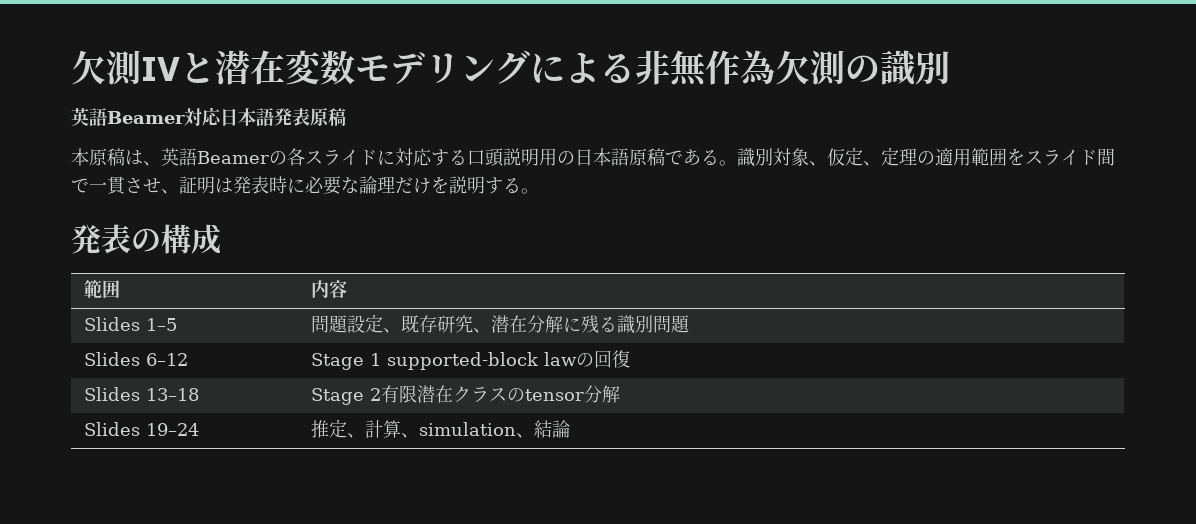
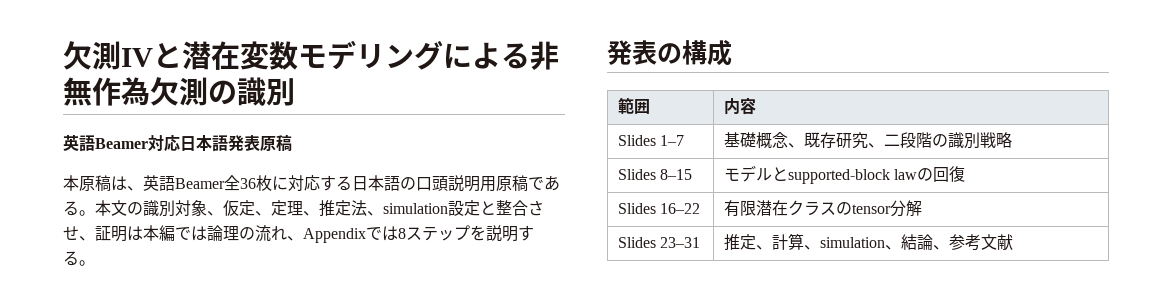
- 本原稿は、英語Beamerの各スライドに対応する口頭説明用の日本語原稿である。
+ 本原稿は、英語Beamer全36枚に対応する日本語の口頭説明用原稿である。
- 識別対象、仮定、定理の適用範囲をスライド間で一貫させ、証明は発表時に必要な論理だけを説明する。
+ 本文の識別対象、仮定、定理、推定法、simulation設定と整合させ、証明は本編では論理の流れ、Appendixでは8ステップを説明する。
- Slides 1–5 | 問題設定、既存研究、潜在分解に残る識別問題
- Slides 6–12 | Stage 1 supported-block lawの回復
+ Slides 1–7 | 基礎概念、既存研究、二段階の識別戦略
+ Slides 8–15 | モデルとsupported-block lawの回復
- Slides 13–18 | Stage 2有限潜在クラスのtensor分解
+ Slides 16–22 | 有限潜在クラスのtensor分解
- Slides 19–24 | 推定、計算、simulation、結論
+ Slides 23–31 | 推定、計算、simulation、結論、参考文献

